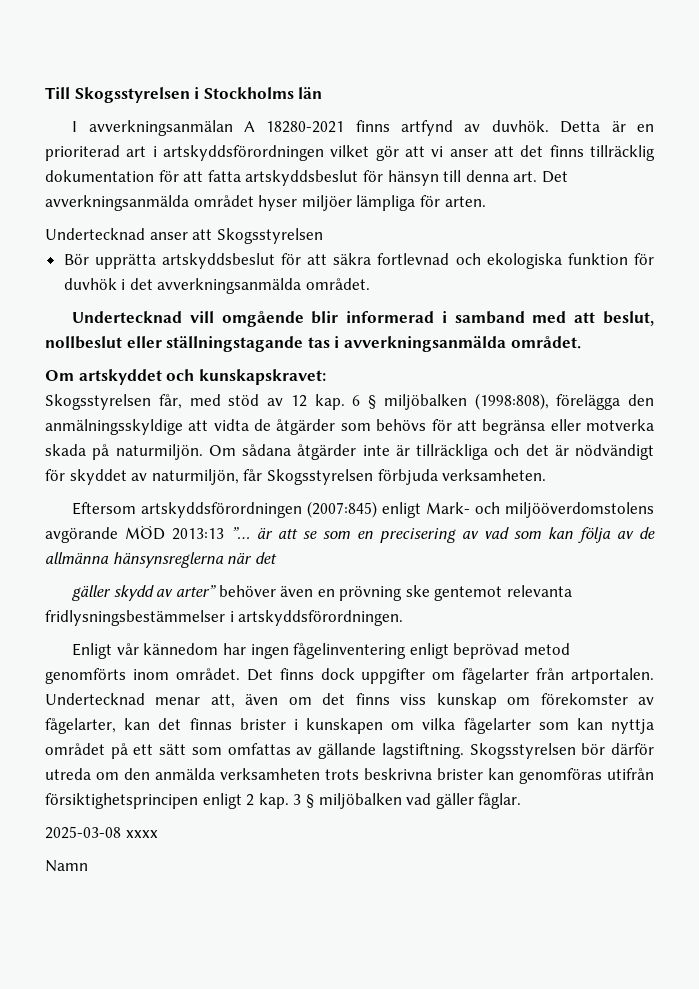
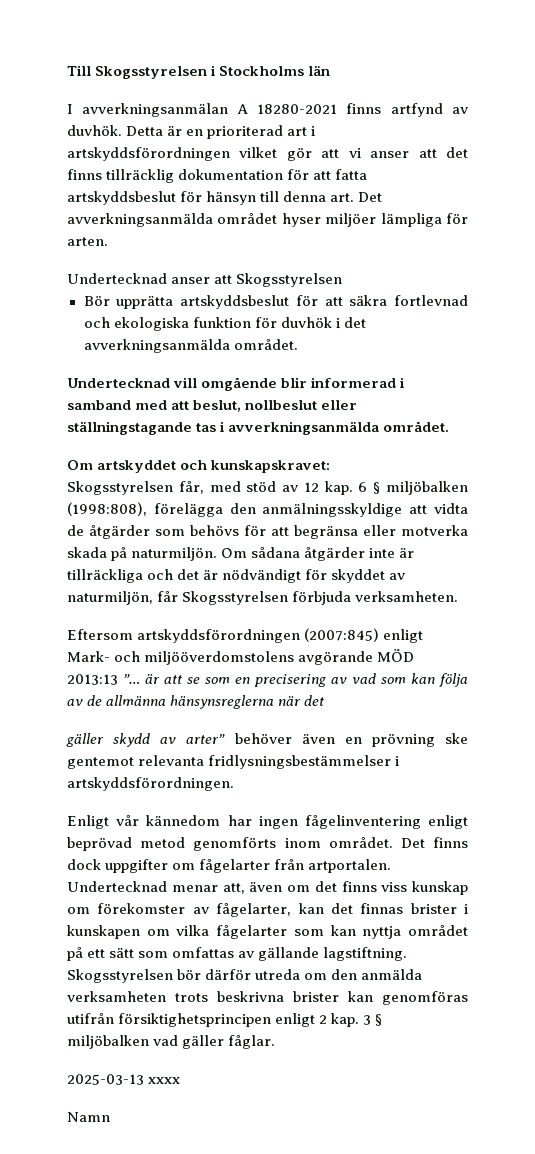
- 2025-03-08 xxxx
+ 2025-03-13 xxxx

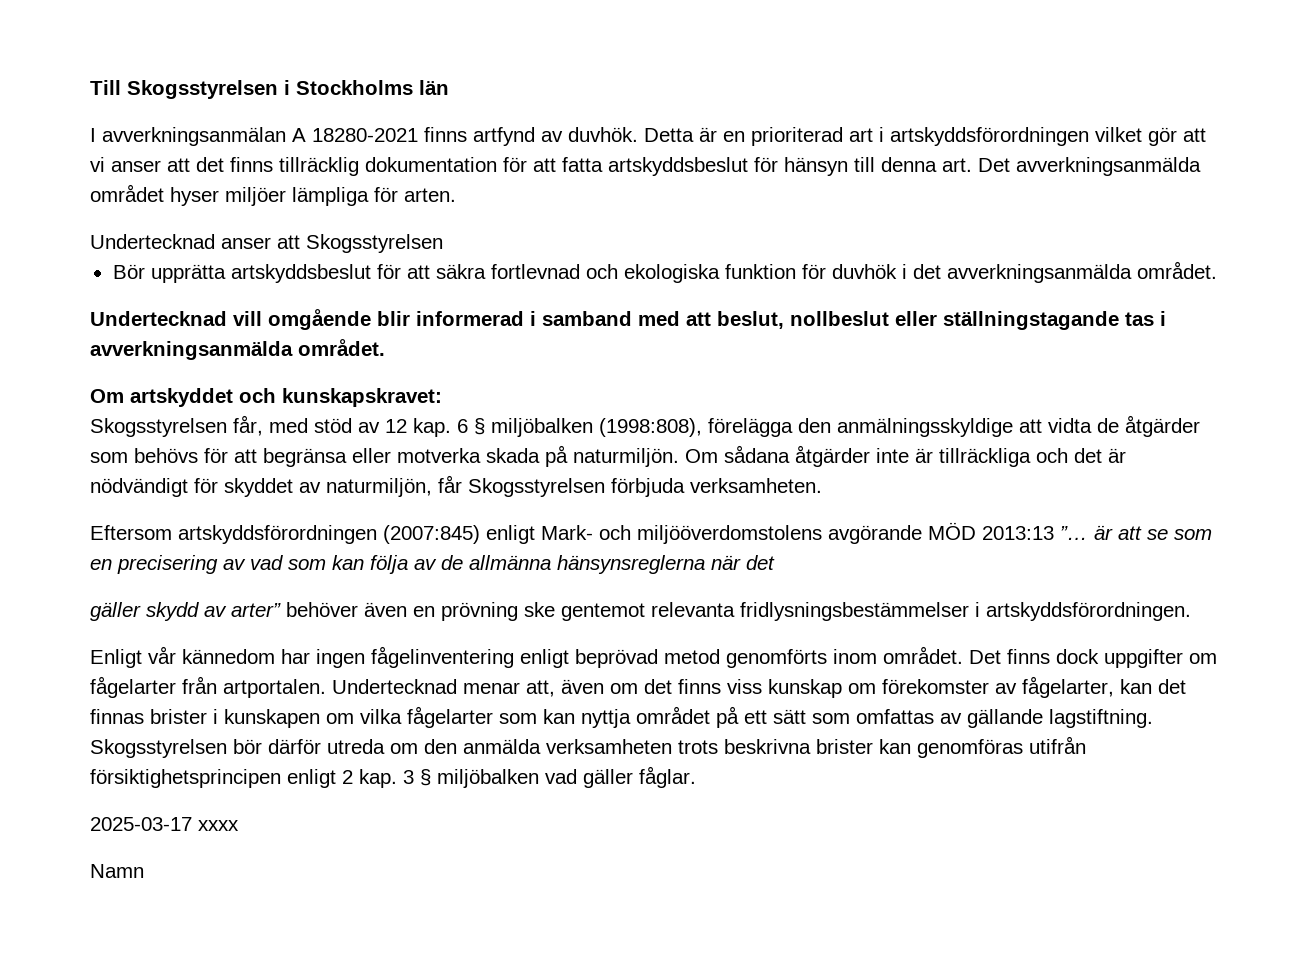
- 2025-03-13 xxxx
+ 2025-03-17 xxxx

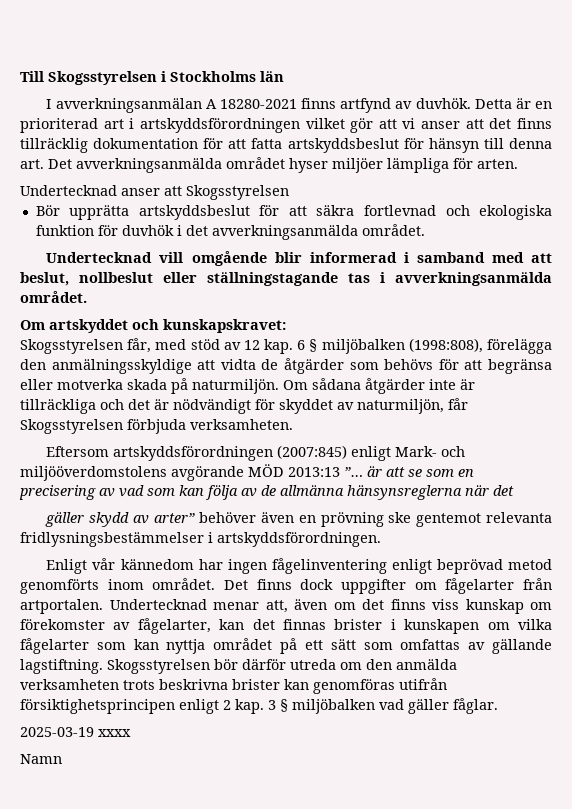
- 2025-03-17 xxxx
+ 2025-03-19 xxxx

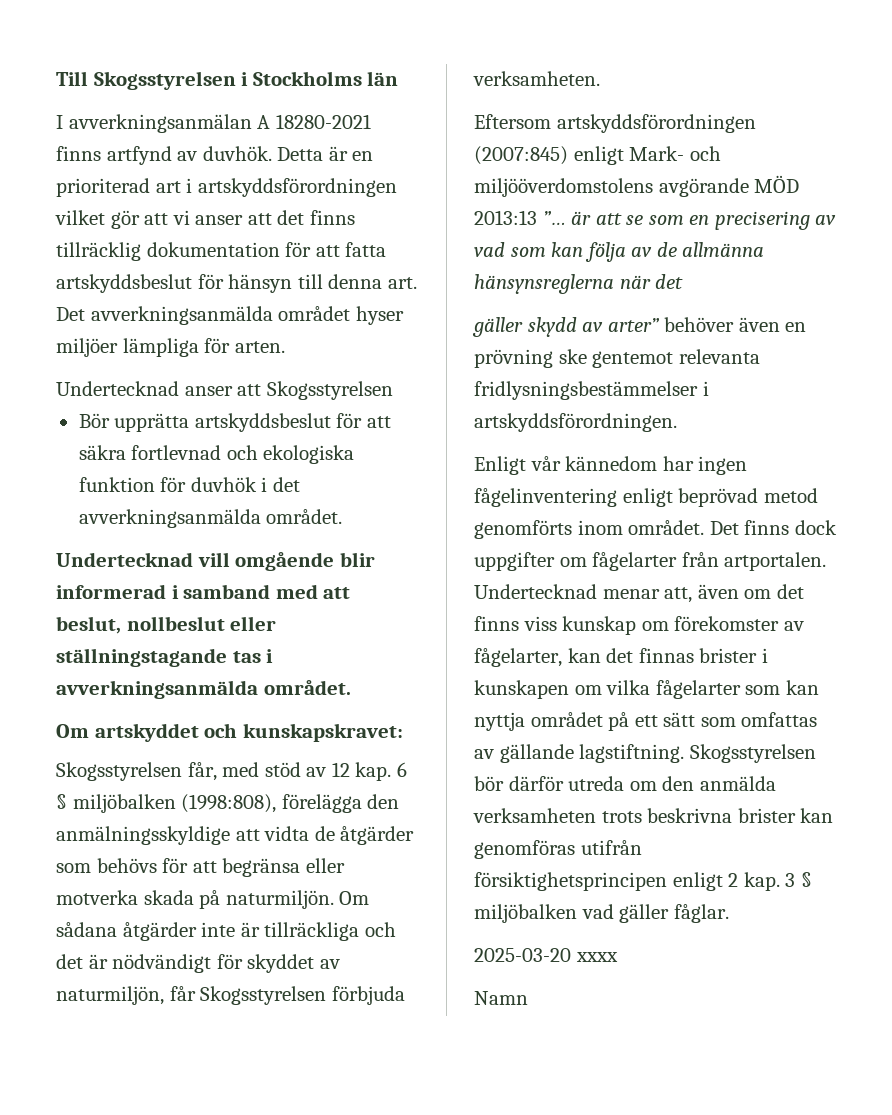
- 2025-03-19 xxxx
+ 2025-03-20 xxxx

